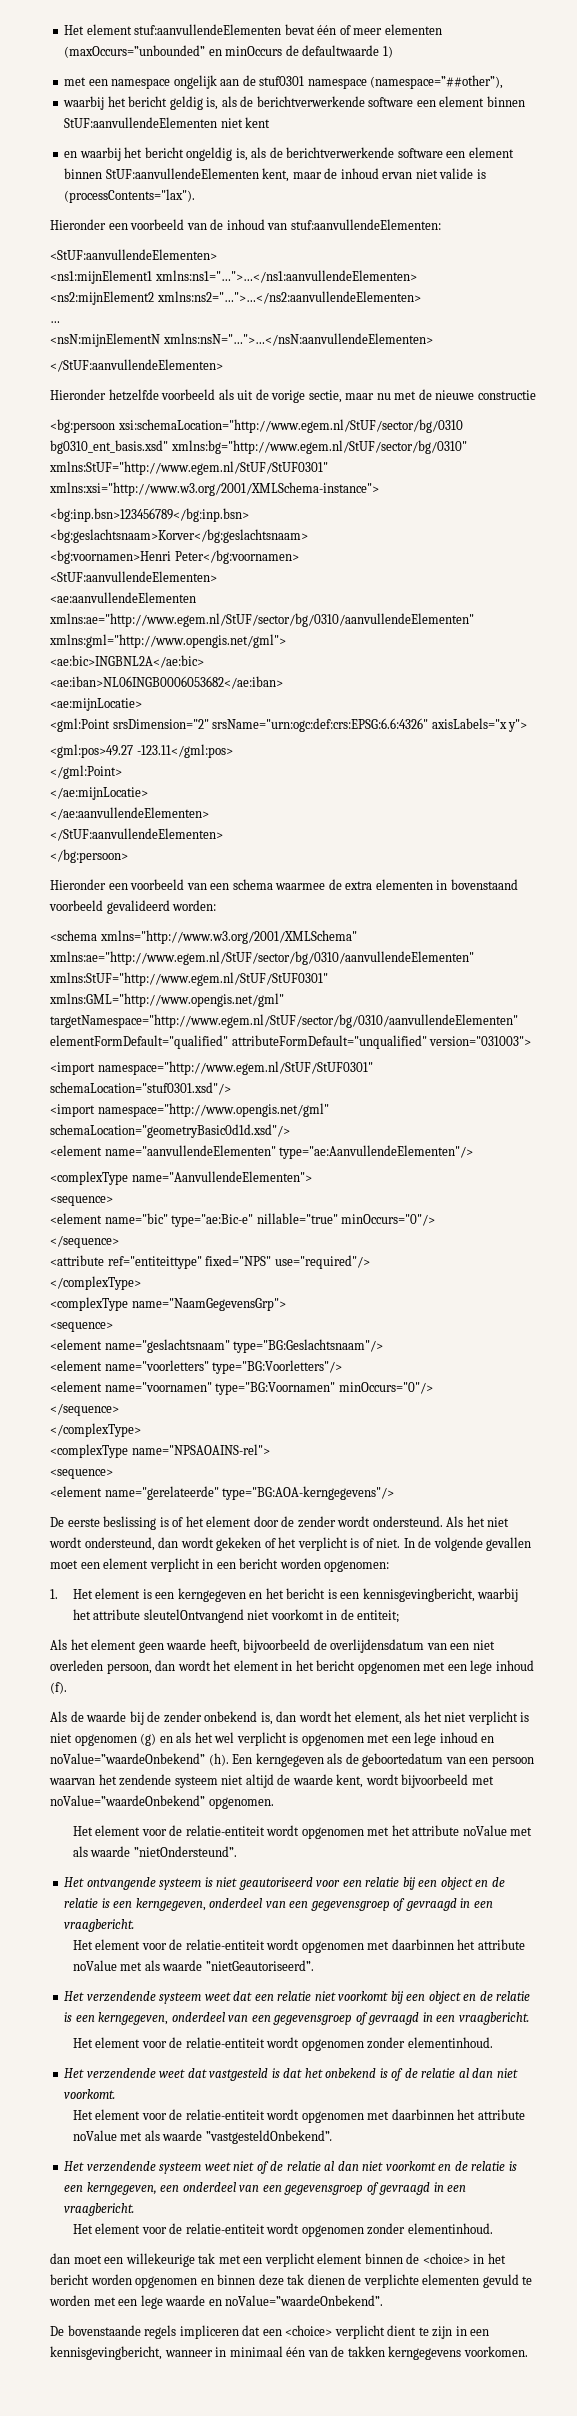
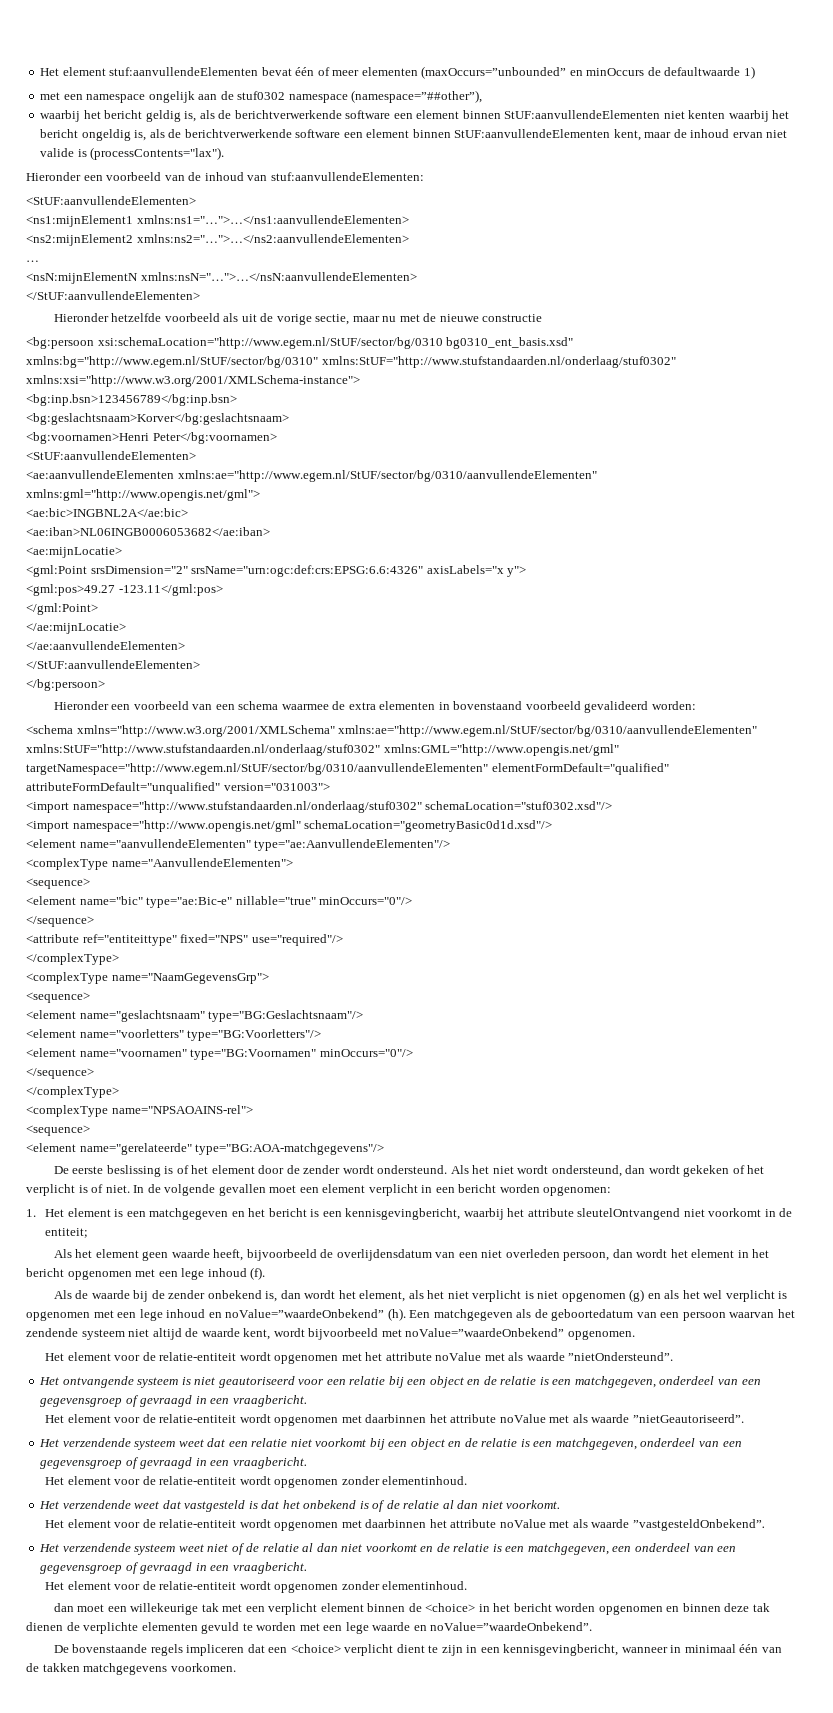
- met een namespace ongelijk aan de stuf0301 namespace (namespace=”##other”),
+ met een namespace ongelijk aan de stuf0302 namespace (namespace=”##other”),
- waarbij het bericht geldig is, als de berichtverwerkende software een element binnen StUF:aanvullendeElementen niet kent
- en waarbij het bericht ongeldig is, als de berichtverwerkende software een element binnen StUF:aanvullendeElementen kent, maar de inhoud ervan niet valide is (processContents="lax").
+ waarbij het bericht geldig is, als de berichtverwerkende software een element binnen StUF:aanvullendeElementen niet kenten waarbij het bericht ongeldig is, als de berichtverwerkende software een element binnen StUF:aanvullendeElementen kent, maar de inhoud ervan niet valide is (processContents="lax").
- <bg:persoon xsi:schemaLocation="http://www.egem.nl/StUF/sector/bg/0310 bg0310_ent_basis.xsd" xmlns:bg="http://www.egem.nl/StUF/sector/bg/0310" xmlns:StUF="http://www.egem.nl/StUF/StUF0301" xmlns:xsi="http://www.w3.org/2001/XMLSchema-instance">
+ <bg:persoon xsi:schemaLocation="http://www.egem.nl/StUF/sector/bg/0310 bg0310_ent_basis.xsd" xmlns:bg="http://www.egem.nl/StUF/sector/bg/0310" xmlns:StUF="http://www.stufstandaarden.nl/onderlaag/stuf0302" xmlns:xsi="http://www.w3.org/2001/XMLSchema-instance">
- <schema xmlns="http://www.w3.org/2001/XMLSchema" xmlns:ae="http://www.egem.nl/StUF/sector/bg/0310/aanvullendeElementen" xmlns:StUF="http://www.egem.nl/StUF/StUF0301" xmlns:GML="http://www.opengis.net/gml" targetNamespace="http://www.egem.nl/StUF/sector/bg/0310/aanvullendeElementen" elementFormDefault="qualified" attributeFormDefault="unqualified" version="031003">
+ <schema xmlns="http://www.w3.org/2001/XMLSchema" xmlns:ae="http://www.egem.nl/StUF/sector/bg/0310/aanvullendeElementen" xmlns:StUF="http://www.stufstandaarden.nl/onderlaag/stuf0302" xmlns:GML="http://www.opengis.net/gml" targetNamespace="http://www.egem.nl/StUF/sector/bg/0310/aanvullendeElementen" elementFormDefault="qualified" attributeFormDefault="unqualified" version="031003">
- <import namespace="http://www.egem.nl/StUF/StUF0301" schemaLocation="stuf0301.xsd"/>
+ <import namespace="http://www.stufstandaarden.nl/onderlaag/stuf0302" schemaLocation="stuf0302.xsd"/>
- <element name="gerelateerde" type="BG:AOA-kerngegevens"/>
+ <element name="gerelateerde" type="BG:AOA-matchgegevens"/>
- 1. Het element is een kerngegeven en het bericht is een kennisgevingbericht, waarbij het attribute sleutelOntvangend niet voorkomt in de entiteit;
+ 1. Het element is een matchgegeven en het bericht is een kennisgevingbericht, waarbij het attribute sleutelOntvangend niet voorkomt in de entiteit;
- Een kerngegeven als de geboortedatum van een persoon waarvan het zendende systeem niet altijd de waarde kent, wordt bijvoorbeeld met noValue=”waardeOnbekend” opgenomen.
+ Een matchgegeven als de geboortedatum van een persoon waarvan het zendende systeem niet altijd de waarde kent, wordt bijvoorbeeld met noValue=”waardeOnbekend” opgenomen.
- Het ontvangende systeem is niet geautoriseerd voor een relatie bij een object en de relatie is een kerngegeven, onderdeel van een gegevensgroep of gevraagd in een vraagbericht.
+ Het ontvangende systeem is niet geautoriseerd voor een relatie bij een object en de relatie is een matchgegeven, onderdeel van een gegevensgroep of gevraagd in een vraagbericht.
- Het verzendende systeem weet dat een relatie niet voorkomt bij een object en de relatie is een kerngegeven, onderdeel van een gegevensgroep of gevraagd in een vraagbericht.
+ Het verzendende systeem weet dat een relatie niet voorkomt bij een object en de relatie is een matchgegeven, onderdeel van een gegevensgroep of gevraagd in een vraagbericht.
- Het verzendende systeem weet niet of de relatie al dan niet voorkomt en de relatie is een kerngegeven, een onderdeel van een gegevensgroep of gevraagd in een vraagbericht.
+ Het verzendende systeem weet niet of de relatie al dan niet voorkomt en de relatie is een matchgegeven, een onderdeel van een gegevensgroep of gevraagd in een vraagbericht.
- De bovenstaande regels impliceren dat een <choice> verplicht dient te zijn in een kennisgevingbericht, wanneer in minimaal één van de takken kerngegevens voorkomen.
+ De bovenstaande regels impliceren dat een <choice> verplicht dient te zijn in een kennisgevingbericht, wanneer in minimaal één van de takken matchgegevens voorkomen.

